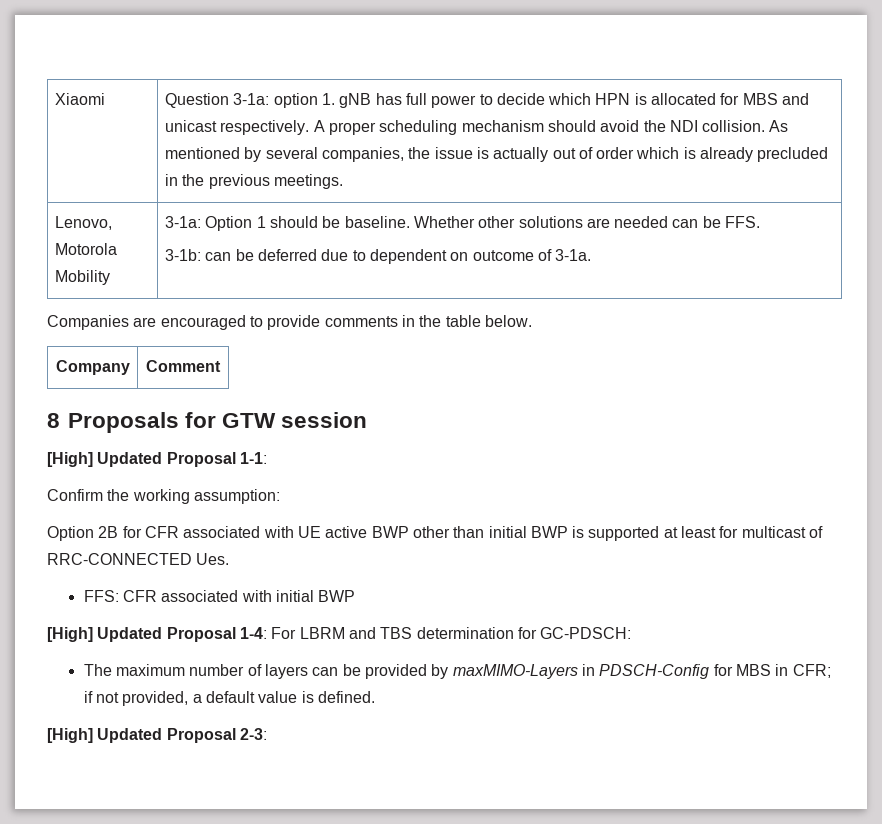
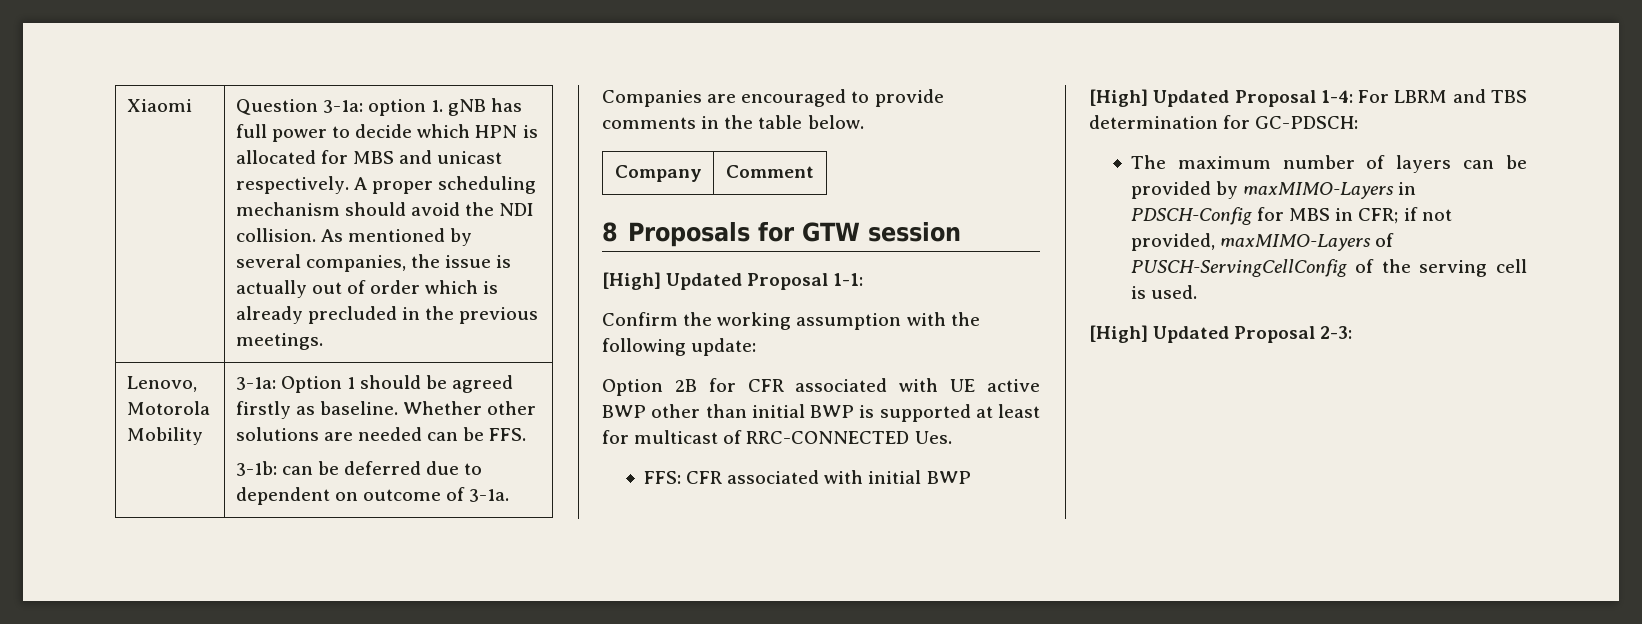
- Lenovo, Motorola Mobility | 3-1a: Option 1 should be baseline. Whether other solutions are needed can be FFS.
+ Lenovo, Motorola Mobility | 3-1a: Option 1 should be agreed firstly as baseline. Whether other solutions are needed can be FFS.
- Confirm the working assumption:
+ Confirm the working assumption with the following update:
- The maximum number of layers can be provided by maxMIMO-Layers in PDSCH-Config for MBS in CFR; if not provided, a default value is defined.
+ The maximum number of layers can be provided by maxMIMO-Layers in PDSCH-Config for MBS in CFR; if not provided, maxMIMO-Layers of PUSCH-ServingCellConfig of the serving cell is used.

